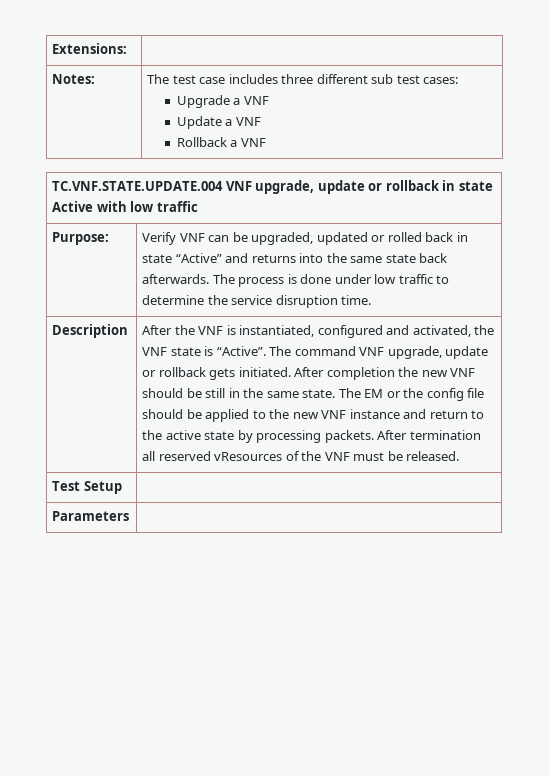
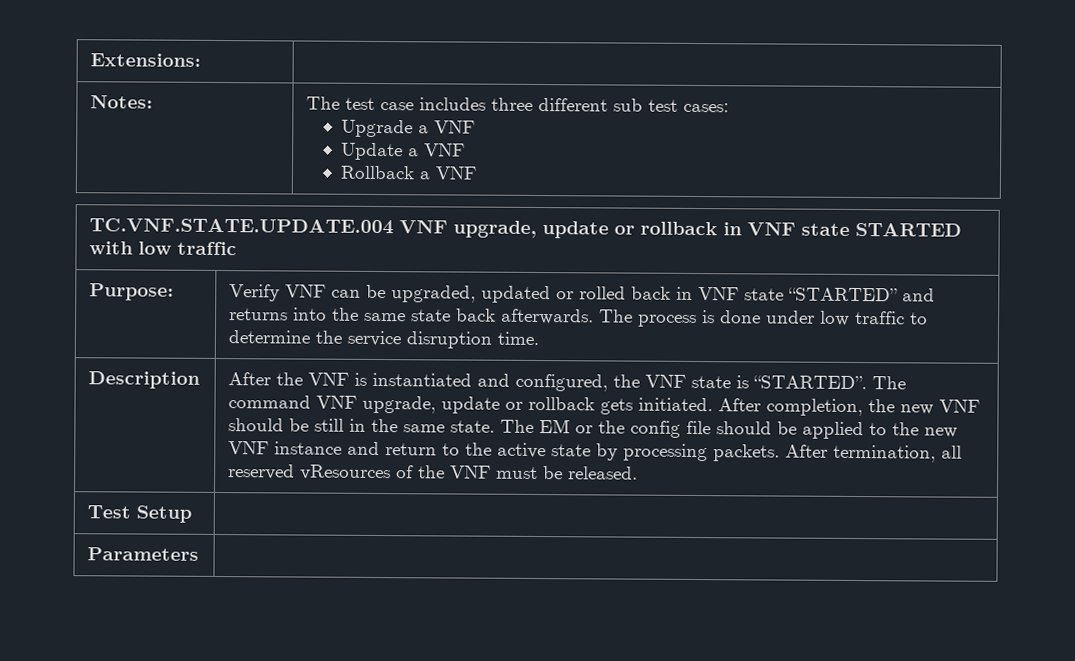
- TC.VNF.STATE.UPDATE.004 VNF upgrade, update or rollback in state Active with low traffic
+ TC.VNF.STATE.UPDATE.004 VNF upgrade, update or rollback in VNF state STARTED with low traffic
- Purpose: | Verify VNF can be upgraded, updated or rolled back in state “Active” and returns into the same state back afterwards. The process is done under low traffic to determine the service disruption time.
+ Purpose: | Verify VNF can be upgraded, updated or rolled back in VNF state “STARTED” and returns into the same state back afterwards. The process is done under low traffic to determine the service disruption time.
- After the VNF is instantiated, configured and activated, the VNF state is “Active”.
+ After the VNF is instantiated and configured, the VNF state is “STARTED”.
- After completion the new VNF should be still in the same state.
+ After completion, the new VNF should be still in the same state.
- After termination all reserved vResources of the VNF must be released.
+ After termination, all reserved vResources of the VNF must be released.

